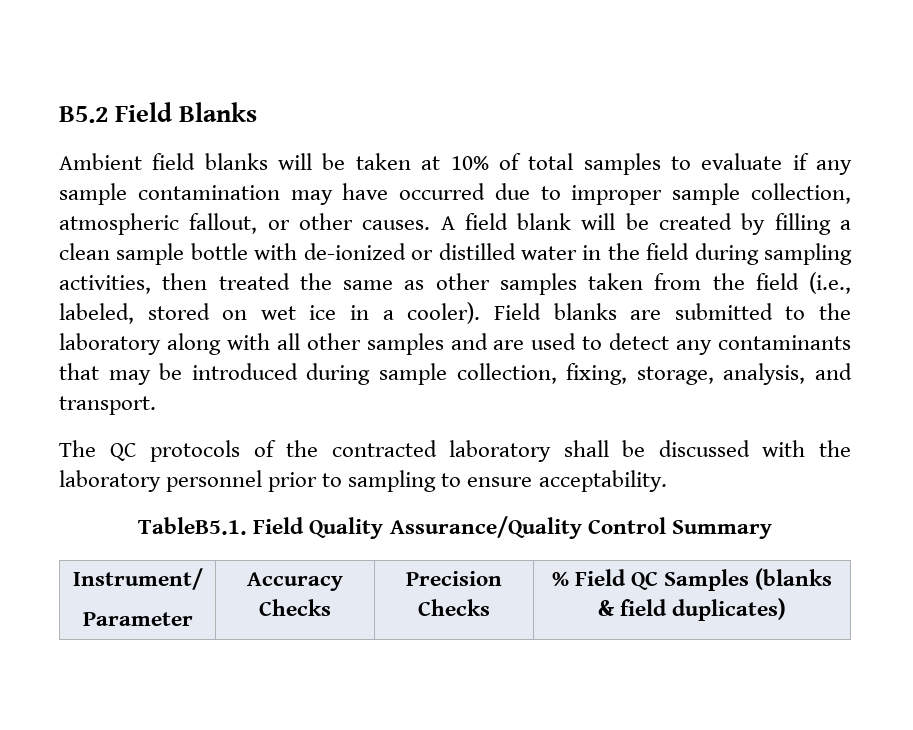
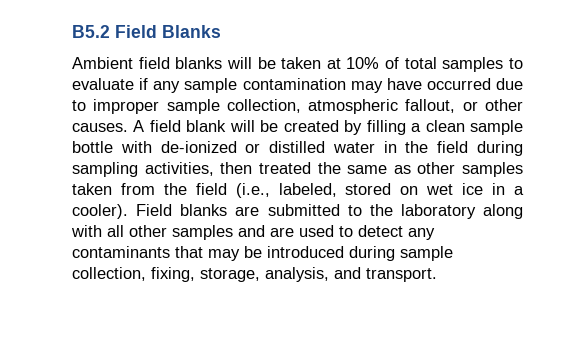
- The QC protocols of the contracted laboratory shall be discussed with the laboratory personnel prior to sampling to ensure acceptability.
- TableB5.1. Field Quality Assurance/Quality Control Summary
- Instrument/
- Parameter | Accuracy Checks | Precision Checks | % Field QC Samples (blanks & field duplicates)

